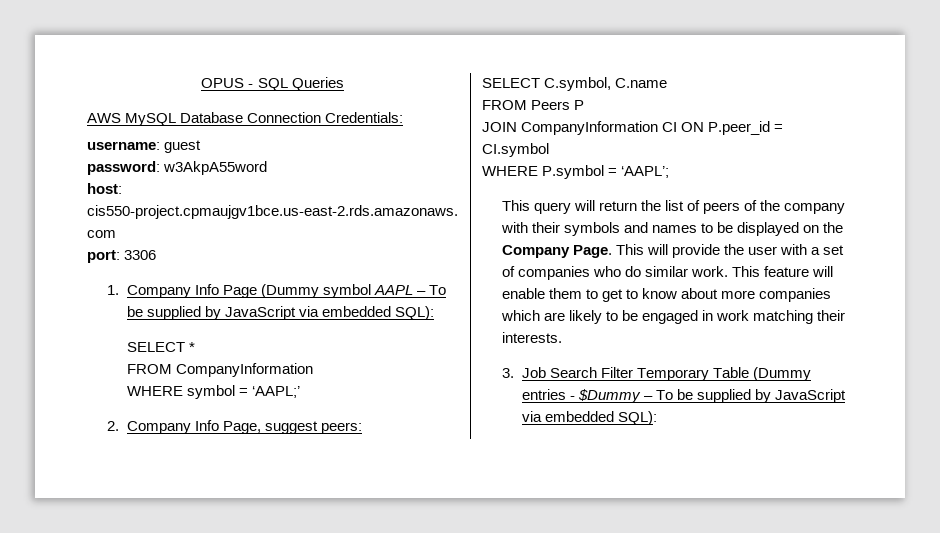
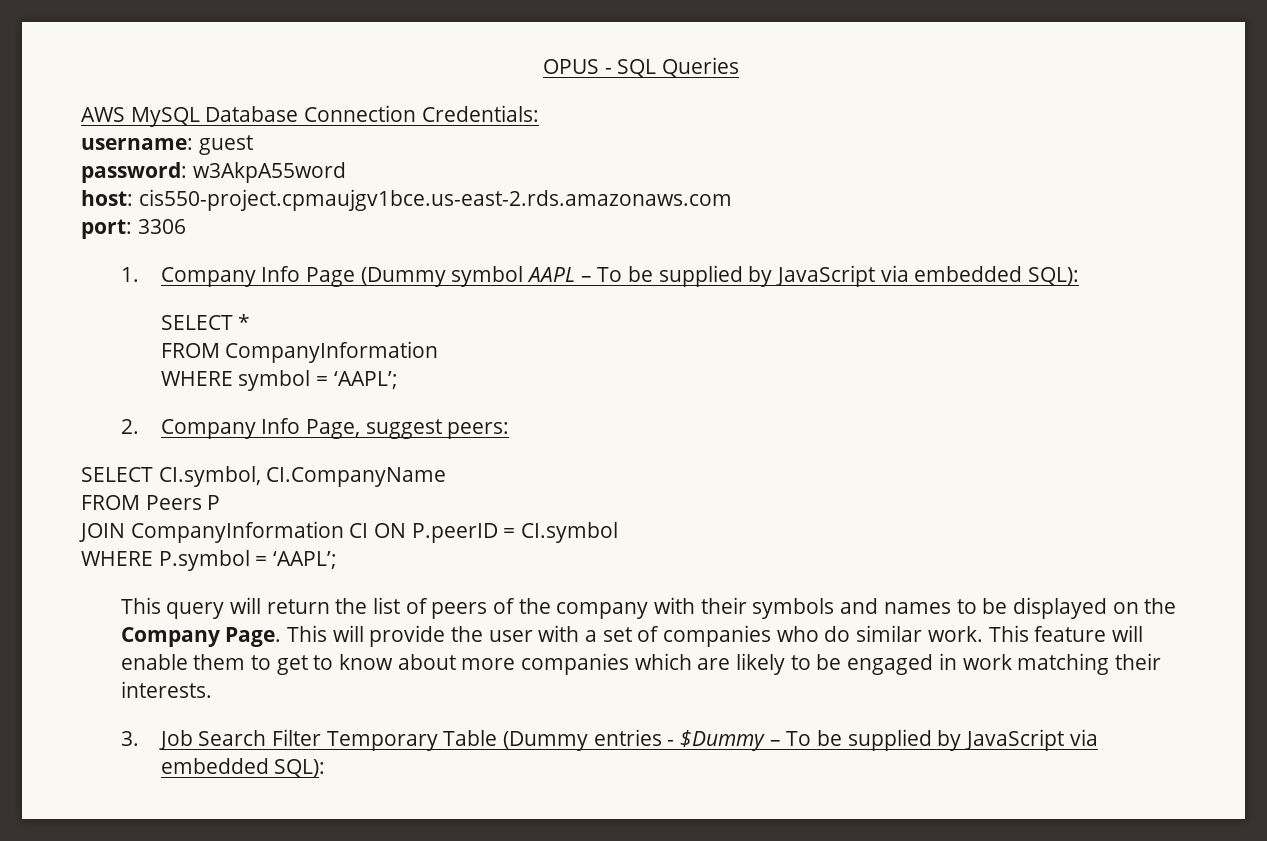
- WHERE symbol = ‘AAPL;’
+ WHERE symbol = ‘AAPL’;
- SELECT C.symbol, C.name
+ SELECT CI.symbol, CI.CompanyName
- JOIN CompanyInformation CI ON P.peer_id = CI.symbol
+ JOIN CompanyInformation CI ON P.peerID = CI.symbol

